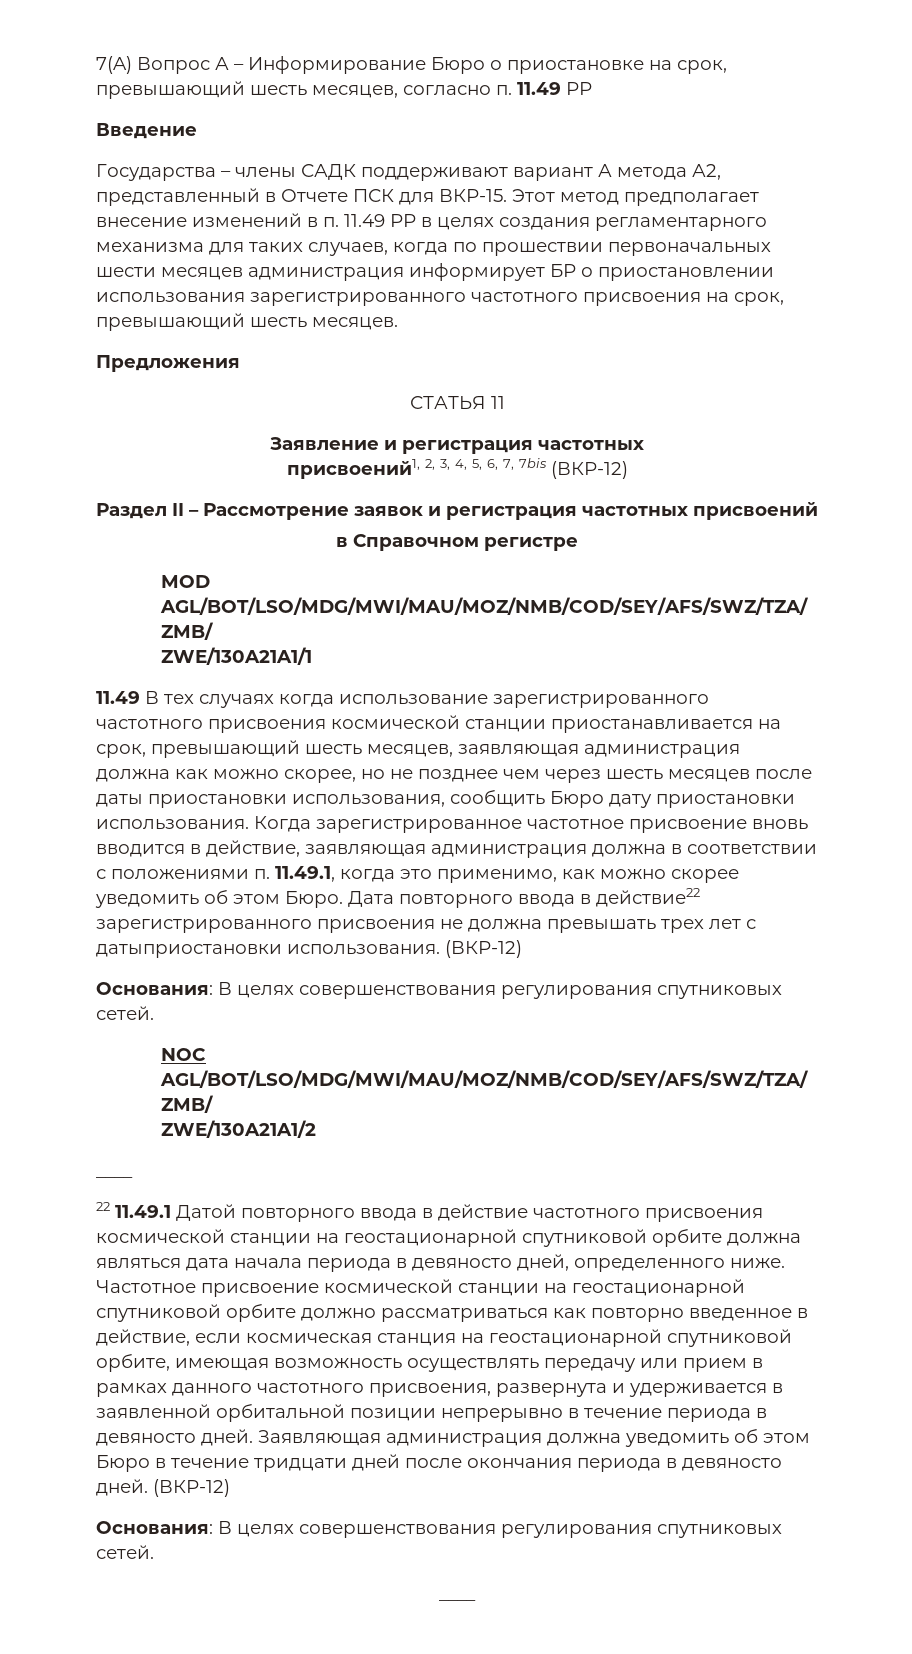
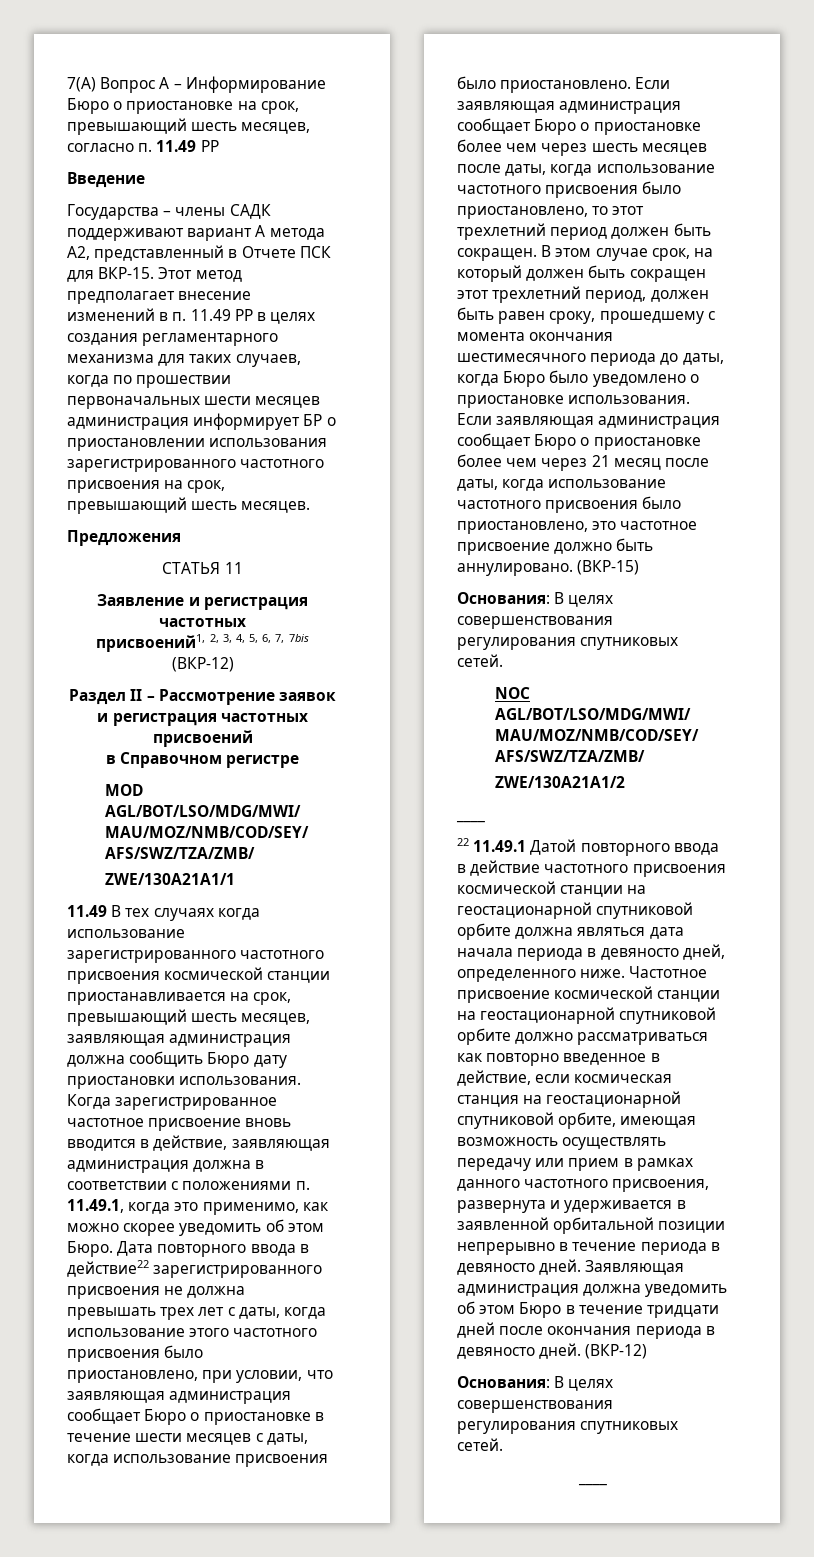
- 11.49 В тех случаях когда использование зарегистрированного частотного присвоения космической станции приостанавливается на срок, превышающий шесть месяцев, заявляющая администрация должна как можно скорее, но не позднее чем через шесть месяцев после даты приостановки использования, сообщить Бюро дату приостановки использования.
+ 11.49 В тех случаях когда использование зарегистрированного частотного присвоения космической станции приостанавливается на срок, превышающий шесть месяцев, заявляющая администрация должна сообщить Бюро дату приостановки использования.
- Дата повторного ввода в действие22 зарегистрированного присвоения не должна превышать трех лет с датыприостановки использования. (ВКР-12)
+ Дата повторного ввода в действие22 зарегистрированного присвоения не должна превышать трех лет с даты, когда использование этого частотного присвоения было приостановлено, при условии, что заявляющая администрация сообщает Бюро о приостановке в течение шести месяцев с даты, когда использование присвоения было приостановлено. Если заявляющая администрация сообщает Бюро о приостановке более чем через шесть месяцев после даты, когда использование частотного присвоения было приостановлено, то этот трехлетний период должен быть сокращен. В этом случае срок, на который должен быть сокращен этот трехлетний период, должен быть равен сроку, прошедшему с момента окончания шестимесячного периода до даты, когда Бюро было уведомлено о приостановке использования. Если заявляющая администрация сообщает Бюро о приостановке более чем через 21 месяц после даты, когда использование частотного присвоения было приостановлено, это частотное присвоение должно быть аннулировано. (ВКР-15)

